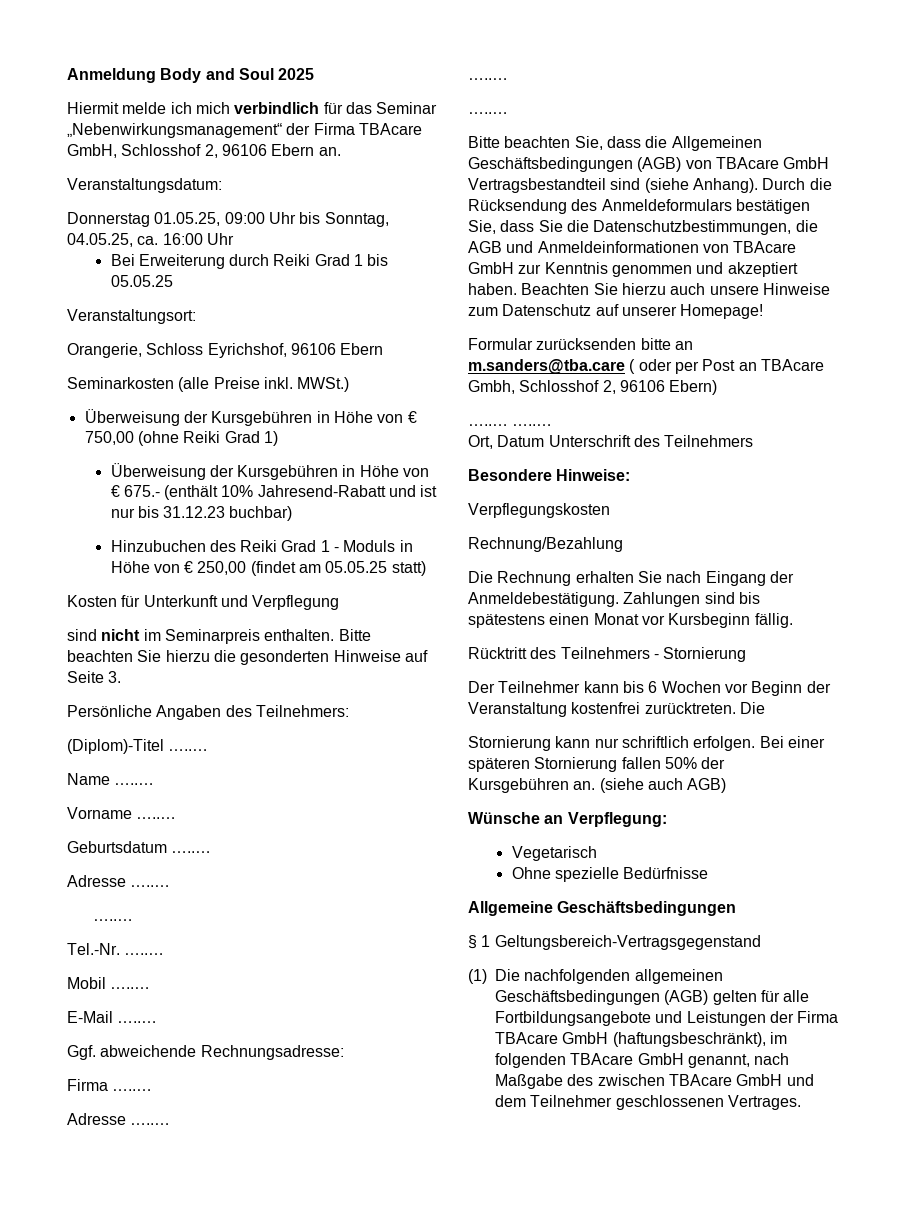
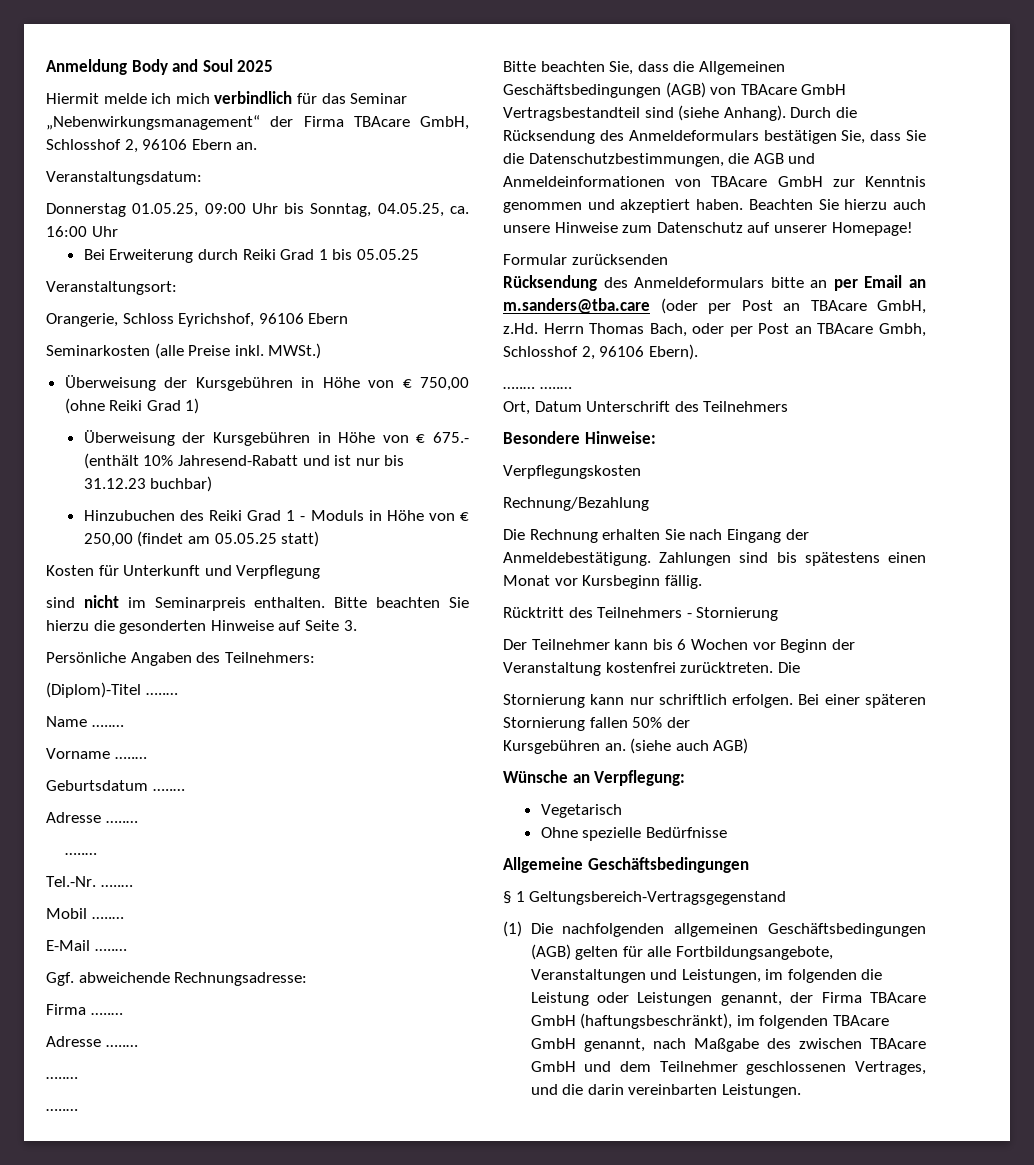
- Formular zurücksenden bitte an m.sanders@tba.care ( oder per Post an TBAcare Gmbh, Schlosshof 2, 96106 Ebern)
+ Formular zurücksenden
+ Rücksendung des Anmeldeformulars bitte an per Email an m.sanders@tba.care (oder per Post an TBAcare GmbH, z.Hd. Herrn Thomas Bach, oder per Post an TBAcare Gmbh, Schlosshof 2, 96106 Ebern).
- (1) Die nachfolgenden allgemeinen Geschäftsbedingungen (AGB) gelten für alle Fortbildungsangebote und Leistungen der Firma TBAcare GmbH (haftungsbeschränkt), im folgenden TBAcare GmbH genannt, nach Maßgabe des zwischen TBAcare GmbH und dem Teilnehmer geschlossenen Vertrages.
+ (1) Die nachfolgenden allgemeinen Geschäftsbedingungen (AGB) gelten für alle Fortbildungsangebote, Veranstaltungen und Leistungen, im folgenden die Leistung oder Leistungen genannt, der Firma TBAcare GmbH (haftungsbeschränkt), im folgenden TBAcare GmbH genannt, nach Maßgabe des zwischen TBAcare GmbH und dem Teilnehmer geschlossenen Vertrages, und die darin vereinbarten Leistungen.

